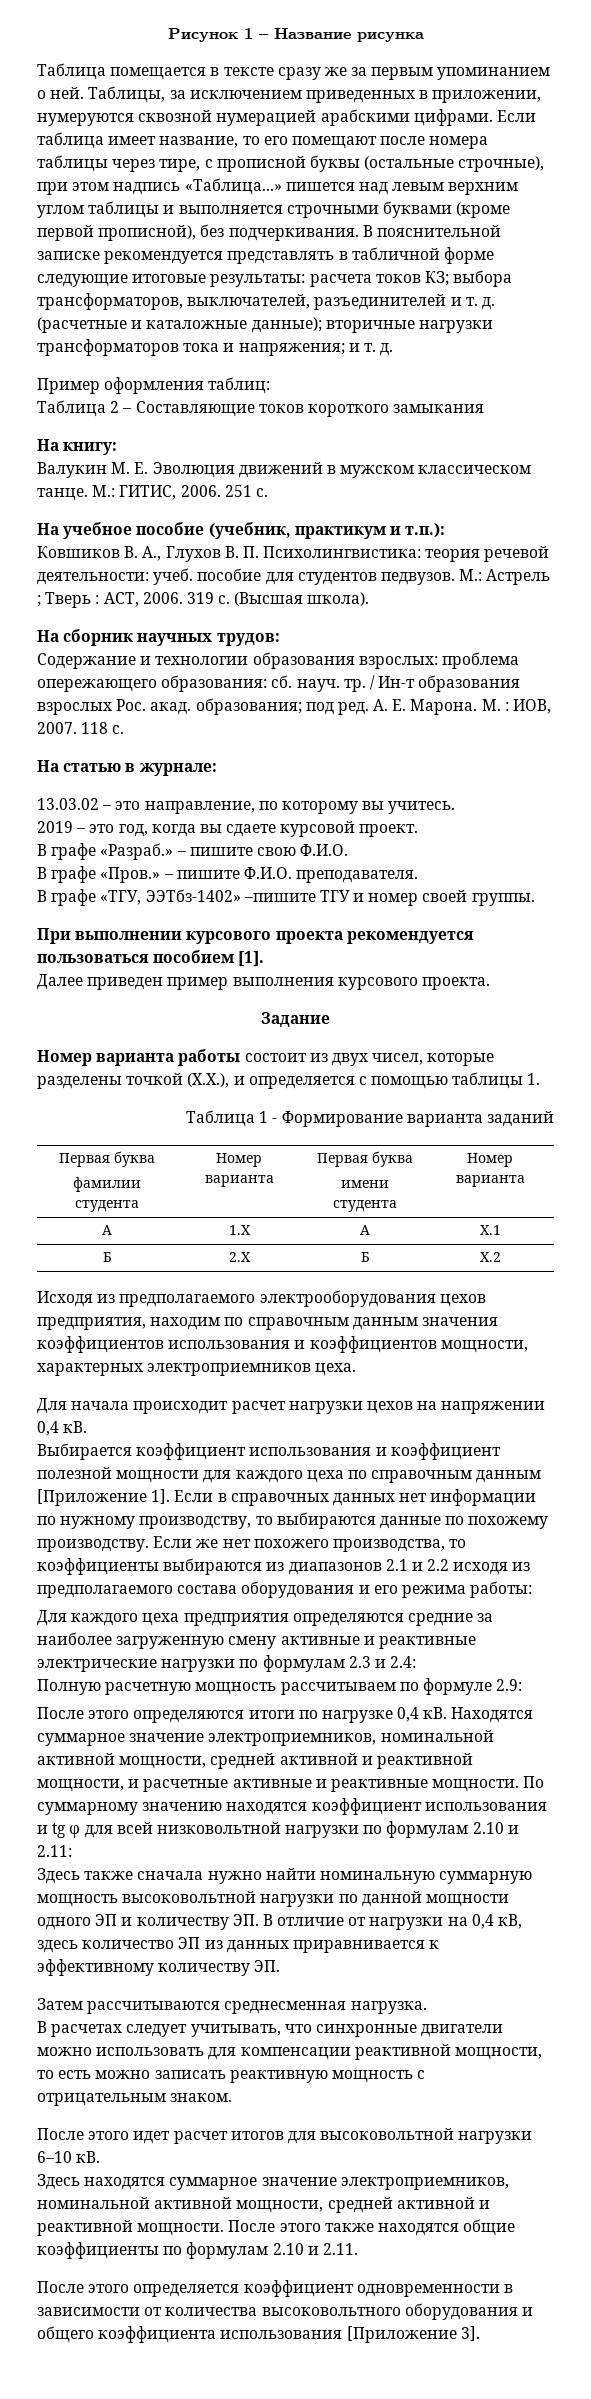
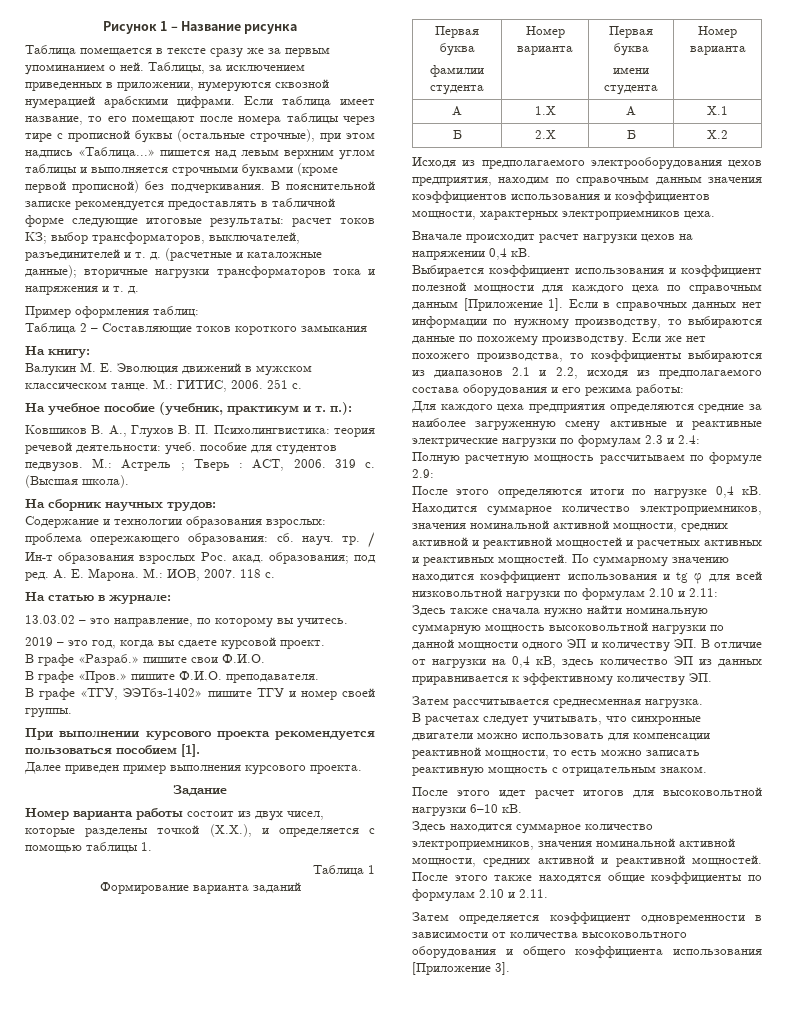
- Если таблица имеет название, то его помещают после номера таблицы через тире, с прописной буквы (остальные строчные), при этом надпись «Таблица...» пишется над левым верхним углом таблицы и выполняется строчными буквами (кроме первой прописной), без подчеркивания.
+ Если таблица имеет название, то его помещают после номера таблицы через тире с прописной буквы (остальные строчные), при этом надпись «Таблица...» пишется над левым верхним углом таблицы и выполняется строчными буквами (кроме первой прописной) без подчеркивания.
- В пояснительной записке рекомендуется представлять в табличной форме следующие итоговые результаты: расчета токов КЗ; выбора трансформаторов, выключателей, разъединителей и т. д.
+ В пояснительной записке рекомендуется предоставлять в табличной форме следующие итоговые результаты: расчет токов КЗ; выбор трансформаторов, выключателей, разъединителей и т. д.
- (расчетные и каталожные данные); вторичные нагрузки трансформаторов тока и напряжения; и т. д.
+ (расчетные и каталожные данные); вторичные нагрузки трансформаторов тока и напряжения и т. д.
- На учебное пособие (учебник, практикум и т.п.):
+ На учебное пособие (учебник, практикум и т. п.):
- М. : ИОВ, 2007.
+ М.: ИОВ, 2007.
- В графе «Разраб.» – пишите свою Ф.И.О.
+ В графе «Разраб.» пишите свои Ф.И.О.
- В графе «Пров.» – пишите Ф.И.О. преподавателя.
+ В графе «Пров.» пишите Ф.И.О. преподавателя.
- В графе «ТГУ, ЭЭТбз-1402» –пишите ТГУ и номер своей группы.
+ В графе «ТГУ, ЭЭТбз-1402» пишите ТГУ и номер своей группы.
- Таблица 1 - Формирование варианта заданий
+ Таблица 1
+ Формирование варианта заданий
- Для начала происходит расчет нагрузки цехов на напряжении 0,4 кВ.
+ Вначале происходит расчет нагрузки цехов на напряжении 0,4 кВ.
- Если же нет похожего производства, то коэффициенты выбираются из диапазонов 2.1 и 2.2 исходя из предполагаемого состава оборудования и его режима работы:
+ Если же нет похожего производства, то коэффициенты выбираются из диапазонов 2.1 и 2.2, исходя из предполагаемого состава оборудования и его режима работы:
- Находятся суммарное значение электроприемников, номинальной активной мощности, средней активной и реактивной мощности, и расчетные активные и реактивные мощности.
+ Находится суммарное количество электроприемников, значения номинальной активной мощности, средних активной и реактивной мощностей и расчетных активных и реактивных мощностей.
- По суммарному значению находятся коэффициент использования и tg φ для всей низковольтной нагрузки по формулам 2.10 и 2.11:
+ По суммарному значению находится коэффициент использования и tg φ для всей низковольтной нагрузки по формулам 2.10 и 2.11:
- Затем рассчитываются среднесменная нагрузка.
+ Затем рассчитывается среднесменная нагрузка.
- Здесь находятся суммарное значение электроприемников, номинальной активной мощности, средней активной и реактивной мощности.
+ Здесь находится суммарное количество электроприемников, значения номинальной активной мощности, средних активной и реактивной мощностей.
- После этого определяется коэффициент одновременности в зависимости от количества высоковольтного оборудования и общего коэффициента использования [Приложение 3].
+ Затем определяется коэффициент одновременности в зависимости от количества высоковольтного оборудования и общего коэффициента использования [Приложение 3].

